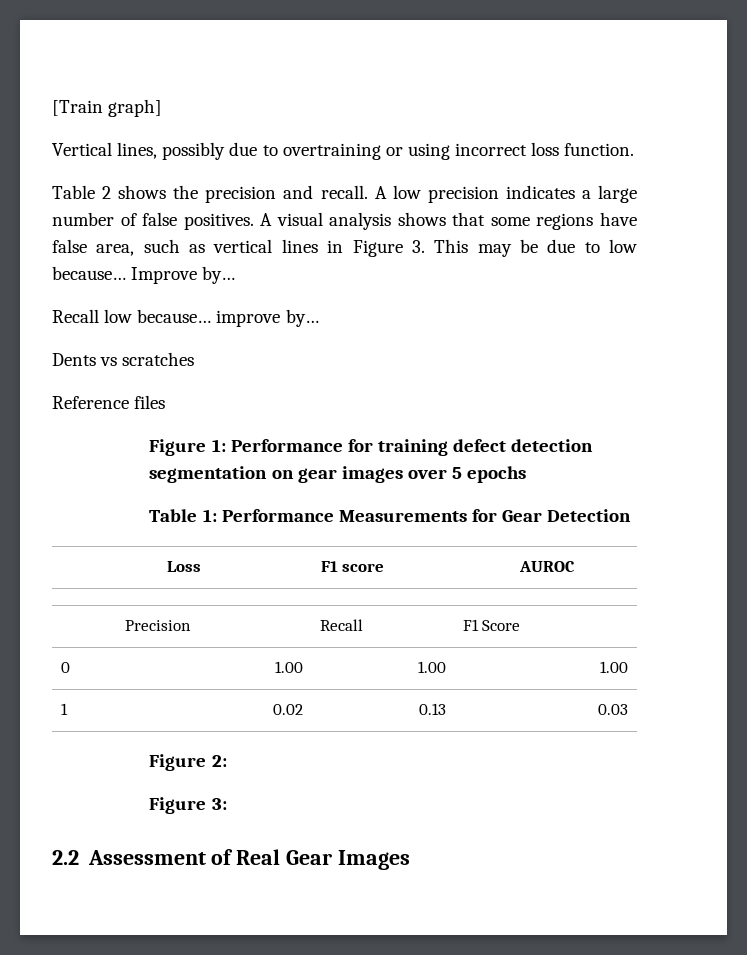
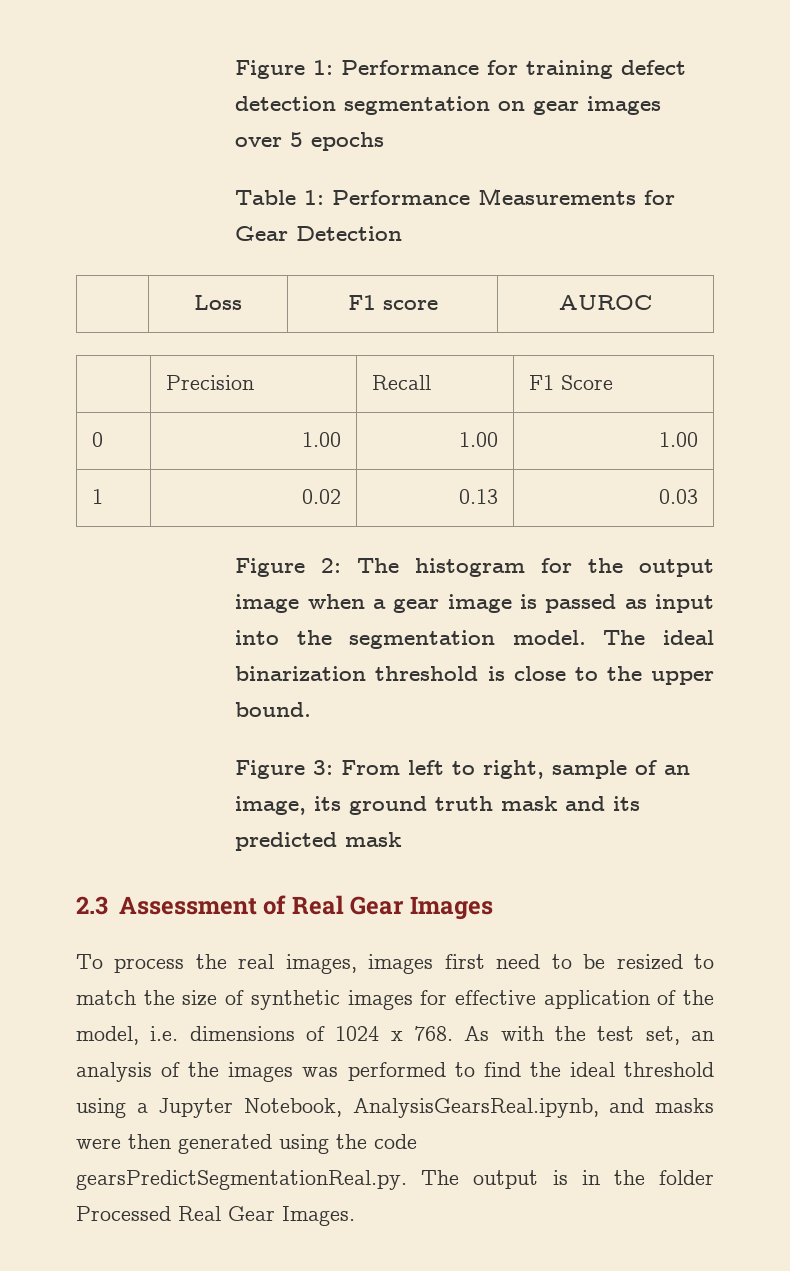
- [Train graph]
- Vertical lines, possibly due to overtraining or using incorrect loss function.
- Table 2 shows the precision and recall. A low precision indicates a large number of false positives. A visual analysis shows that some regions have false area, such as vertical lines in Figure 3. This may be due to low because… Improve by…
- Recall low because… improve by…
- Dents vs scratches
- Reference files
- Figure 2:
- Figure 3:
- 2.2 Assessment of Real Gear Images
+ Figure 2: The histogram for the output image when a gear image is passed as input into the segmentation model. The ideal binarization threshold is close to the upper bound.
+ Figure 3: From left to right, sample of an image, its ground truth mask and its predicted mask
+ 2.3 Assessment of Real Gear Images
+ To process the real images, images first need to be resized to match the size of synthetic images for effective application of the model, i.e. dimensions of 1024 x 768. As with the test set, an analysis of the images was performed to find the ideal threshold using a Jupyter Notebook, AnalysisGearsReal.ipynb, and masks were then generated using the code gearsPredictSegmentationReal.py. The output is in the folder Processed Real Gear Images.

